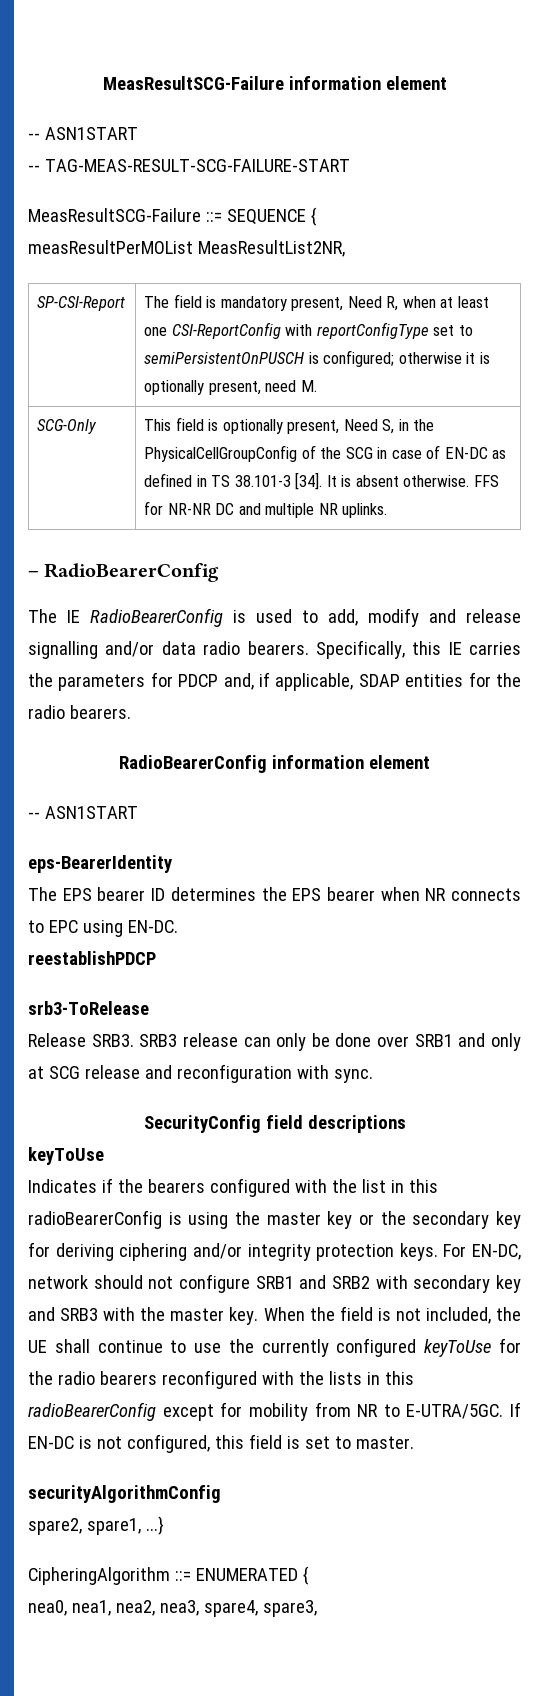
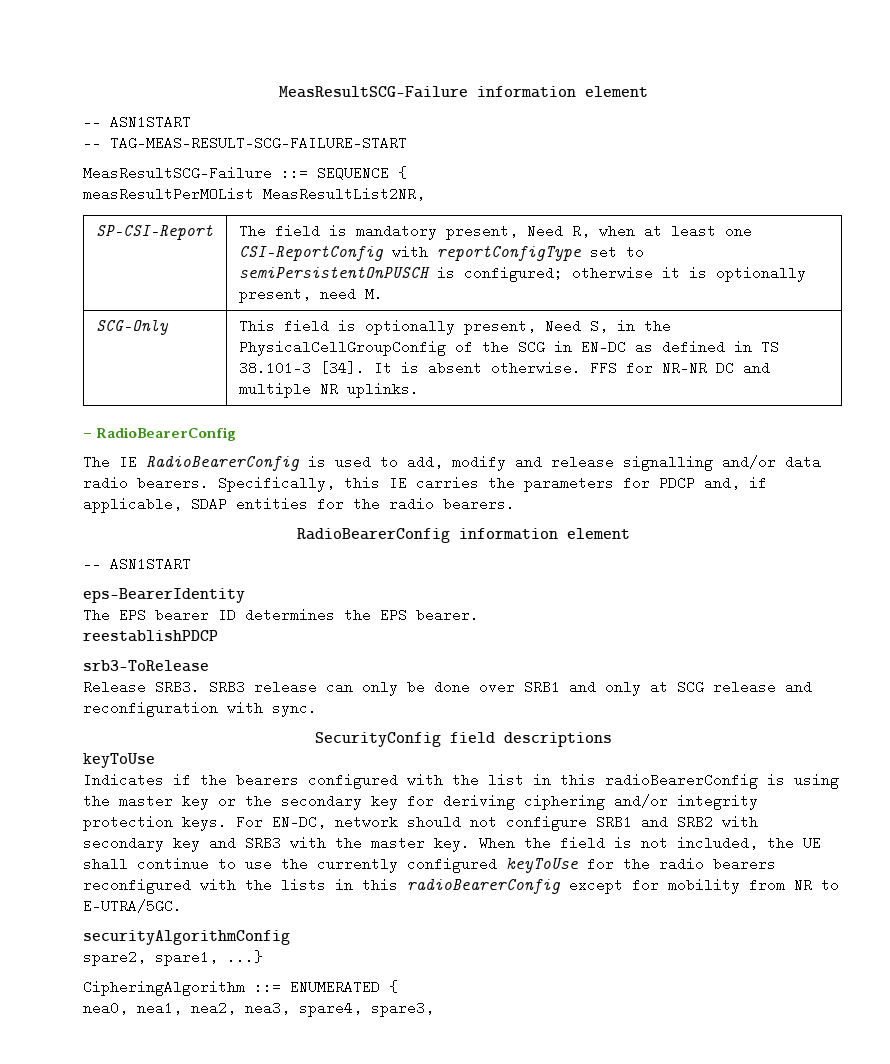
- SCG-Only | This field is optionally present, Need S, in the PhysicalCellGroupConfig of the SCG in case of EN-DC as defined in TS 38.101-3 [34]. It is absent otherwise. FFS for NR-NR DC and multiple NR uplinks.
+ SCG-Only | This field is optionally present, Need S, in the PhysicalCellGroupConfig of the SCG in EN-DC as defined in TS 38.101-3 [34]. It is absent otherwise. FFS for NR-NR DC and multiple NR uplinks.
- The EPS bearer ID determines the EPS bearer when NR connects to EPC using EN-DC.
+ The EPS bearer ID determines the EPS bearer.
- If EN-DC is not configured, this field is set to master.

